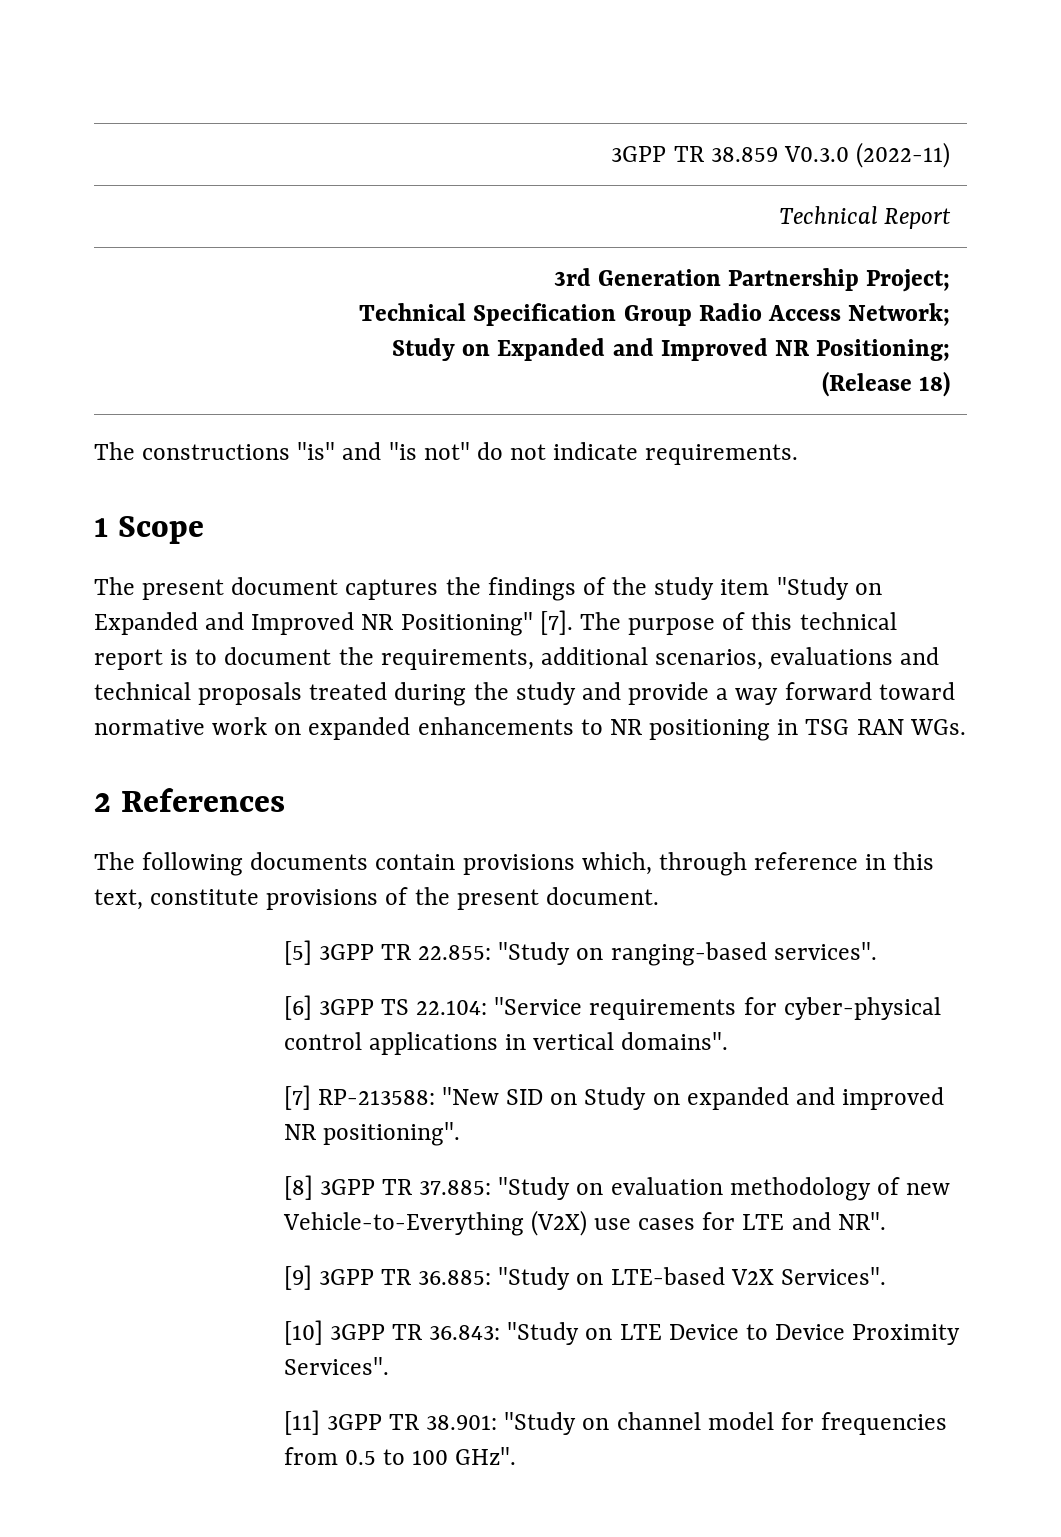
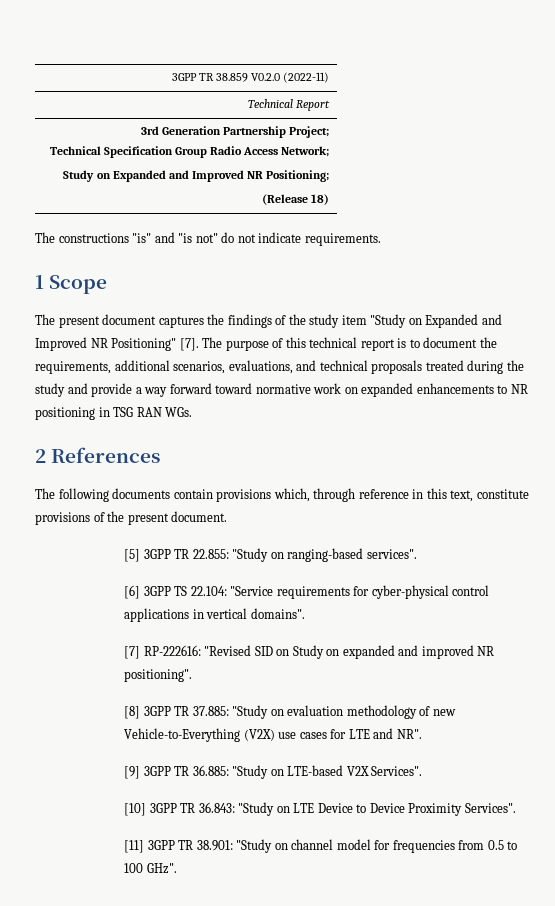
- 3GPP TR 38.859 V0.3.0 (2022-11)
+ 3GPP TR 38.859 V0.2.0 (2022-11)
- The purpose of this technical report is to document the requirements, additional scenarios, evaluations and technical proposals treated during the study and provide a way forward toward normative work on expanded enhancements to NR positioning in TSG RAN WGs.
+ The purpose of this technical report is to document the requirements, additional scenarios, evaluations, and technical proposals treated during the study and provide a way forward toward normative work on expanded enhancements to NR positioning in TSG RAN WGs.
- [7] RP-213588: "New SID on Study on expanded and improved NR positioning".
+ [7] RP-222616: "Revised SID on Study on expanded and improved NR positioning".

